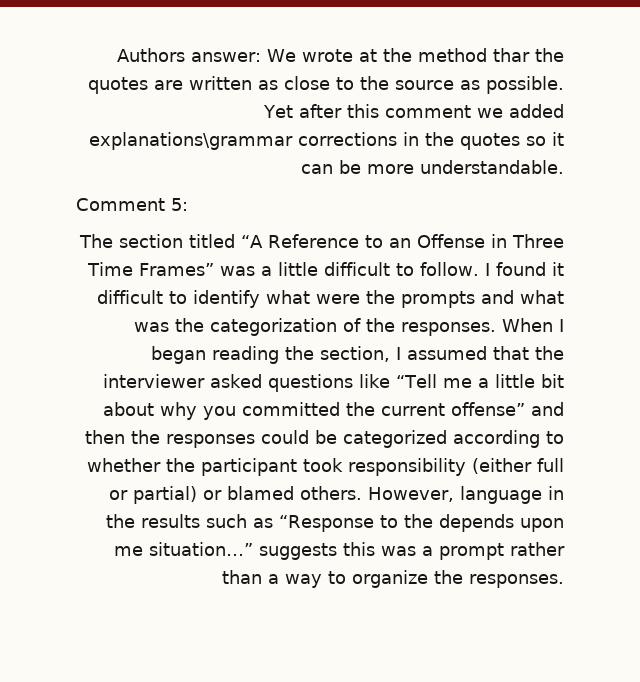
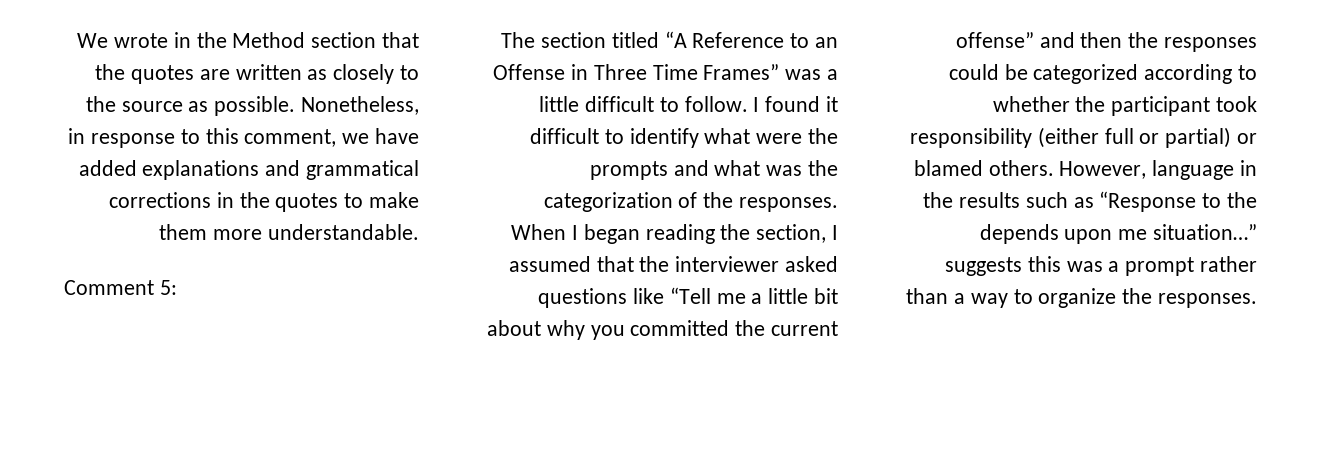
- Authors answer: We wrote at the method thar the quotes are written as close to the source as possible.
+ We wrote in the Method section that the quotes are written as closely to the source as possible.
- Yet after this comment we added explanations\grammar corrections in the quotes so it can be more understandable.
+ Nonetheless, in response to this comment, we have added explanations and grammatical corrections in the quotes to make them more understandable.

